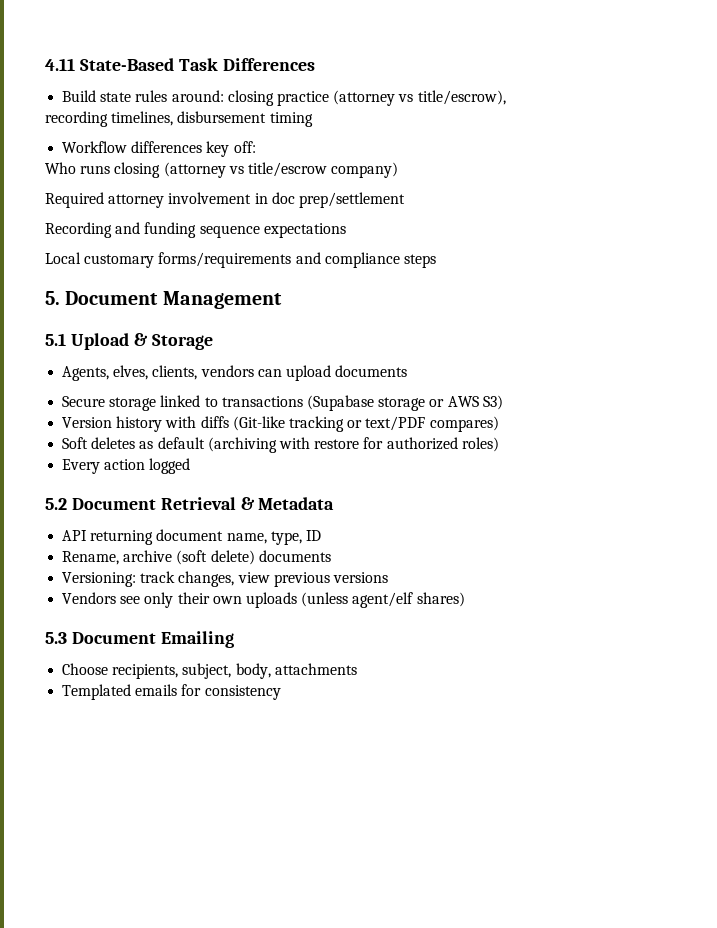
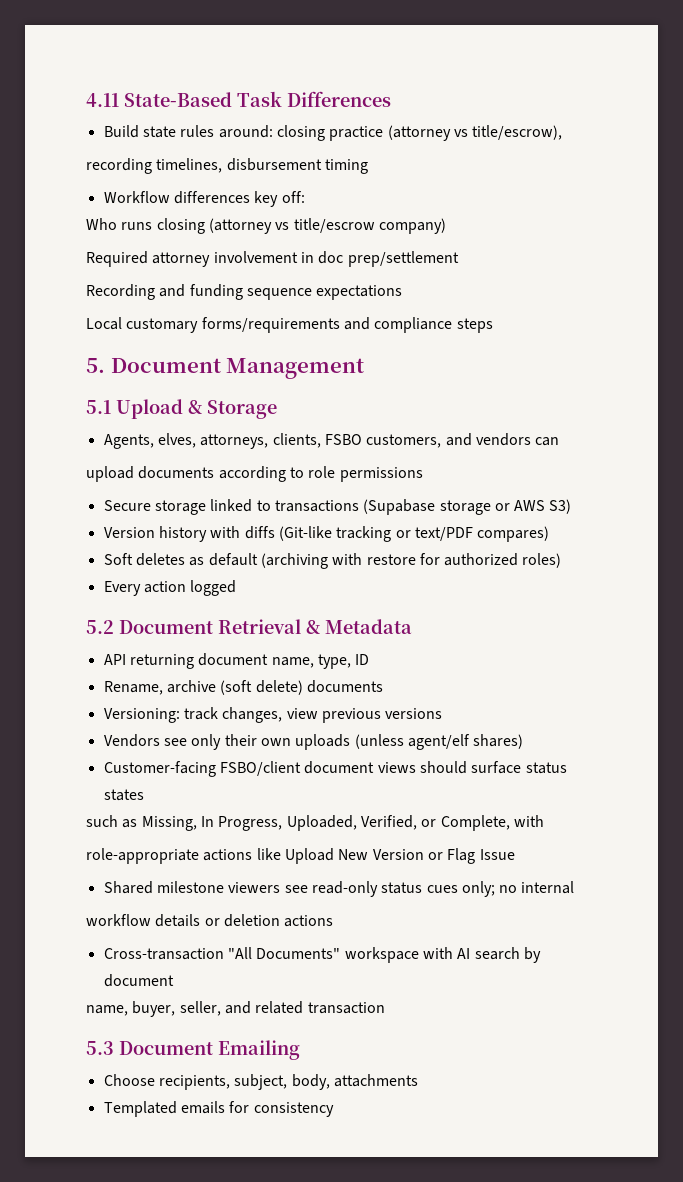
- Agents, elves, clients, vendors can upload documents
+ Agents, elves, attorneys, clients, FSBO customers, and vendors can
+ upload documents according to role permissions
+ Customer-facing FSBO/client document views should surface status states
+ such as Missing, In Progress, Uploaded, Verified, or Complete, with
+ role-appropriate actions like Upload New Version or Flag Issue
+ Shared milestone viewers see read-only status cues only; no internal
+ workflow details or deletion actions
+ Cross-transaction "All Documents" workspace with AI search by document
+ name, buyer, seller, and related transaction

